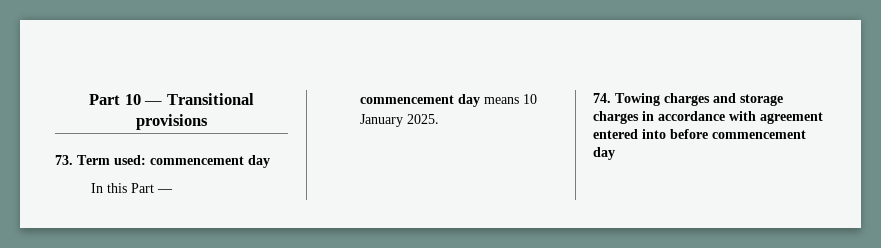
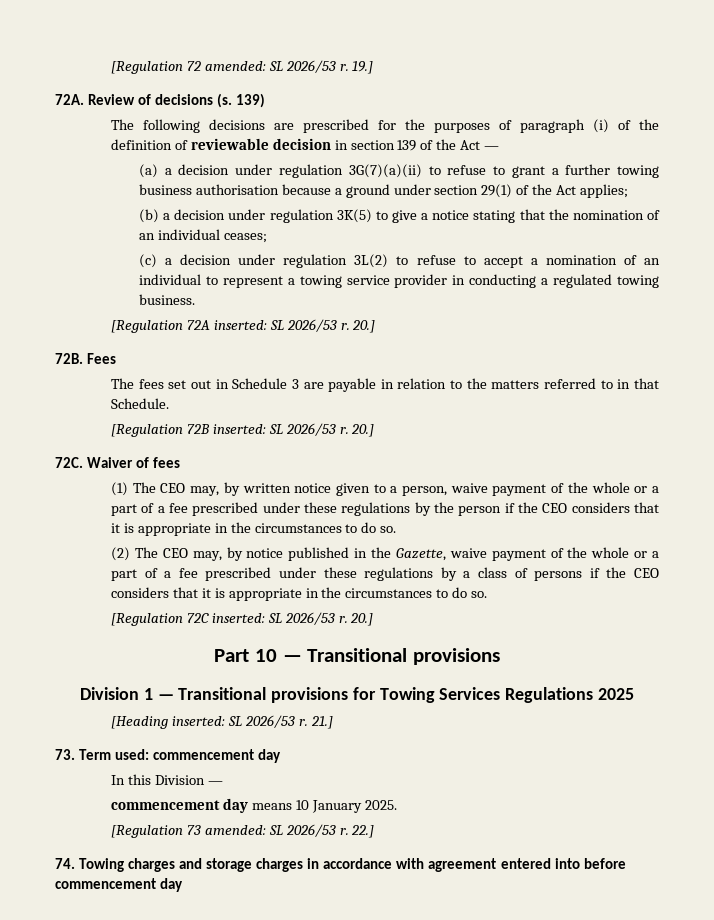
+ [Regulation 72 amended: SL 2026/53 r. 19.]
+ 72A. Review of decisions (s. 139)
+ The following decisions are prescribed for the purposes of paragraph (i) of the definition of reviewable decision in section 139 of the Act —
+ (a) a decision under regulation 3G(7)(a)(ii) to refuse to grant a further towing business authorisation because a ground under section 29(1) of the Act applies;
+ (b) a decision under regulation 3K(5) to give a notice stating that the nomination of an individual ceases;
+ (c) a decision under regulation 3L(2) to refuse to accept a nomination of an individual to represent a towing service provider in conducting a regulated towing business.
+ [Regulation 72A inserted: SL 2026/53 r. 20.]
+ 72B. Fees
+ The fees set out in Schedule 3 are payable in relation to the matters referred to in that Schedule.
+ [Regulation 72B inserted: SL 2026/53 r. 20.]
+ 72C. Waiver of fees
+ (1) The CEO may, by written notice given to a person, waive payment of the whole or a part of a fee prescribed under these regulations by the person if the CEO considers that it is appropriate in the circumstances to do so.
+ (2) The CEO may, by notice published in the Gazette, waive payment of the whole or a part of a fee prescribed under these regulations by a class of persons if the CEO considers that it is appropriate in the circumstances to do so.
+ [Regulation 72C inserted: SL 2026/53 r. 20.]
+ Division 1 — Transitional provisions for Towing Services Regulations 2025
+ [Heading inserted: SL 2026/53 r. 21.]
- In this Part —
+ In this Division —
+ [Regulation 73 amended: SL 2026/53 r. 22.]

